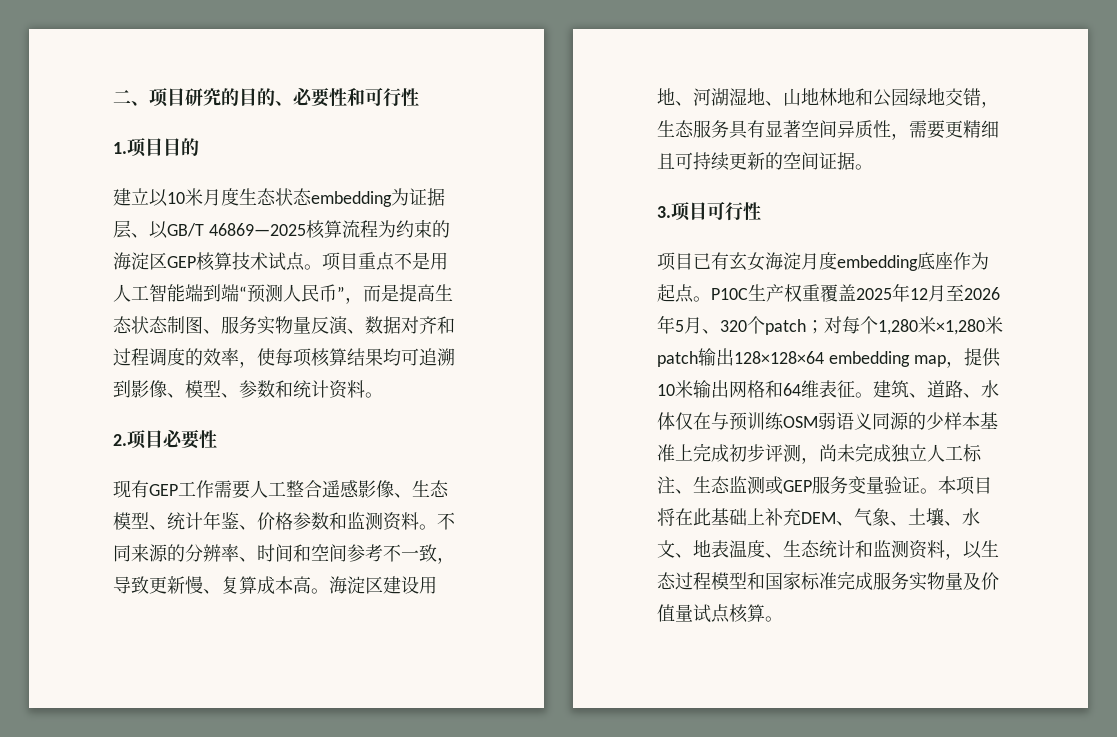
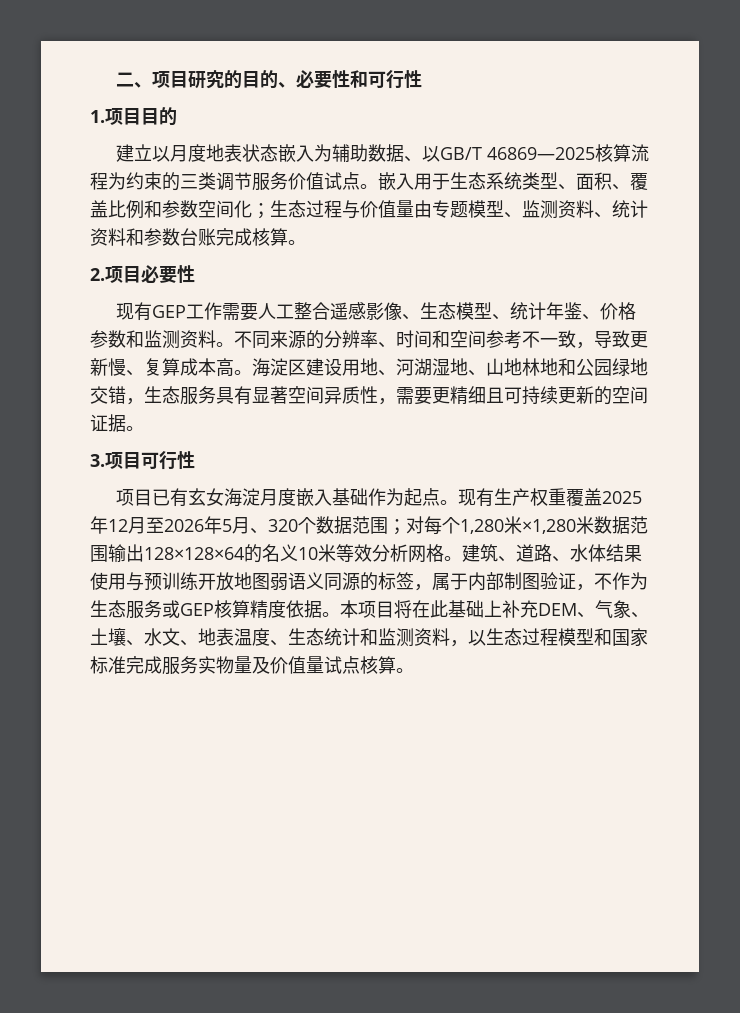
- 建立以10米月度生态状态embedding为证据层、以GB/T 46869—2025核算流程为约束的海淀区GEP核算技术试点。项目重点不是用人工智能端到端“预测人民币”，而是提高生态状态制图、服务实物量反演、数据对齐和过程调度的效率，使每项核算结果均可追溯到影像、模型、参数和统计资料。
+ 建立以月度地表状态嵌入为辅助数据、以GB/T 46869—2025核算流程为约束的三类调节服务价值试点。嵌入用于生态系统类型、面积、覆盖比例和参数空间化；生态过程与价值量由专题模型、监测资料、统计资料和参数台账完成核算。
- 项目已有玄女海淀月度embedding底座作为起点。
+ 项目已有玄女海淀月度嵌入基础作为起点。
- P10C生产权重覆盖2025年12月至2026年5月、320个patch；对每个1,280米×1,280米patch输出128×128×64 embedding map，提供10米输出网格和64维表征。
+ 现有生产权重覆盖2025年12月至2026年5月、320个数据范围；对每个1,280米×1,280米数据范围输出128×128×64的名义10米等效分析网格。
- 建筑、道路、水体仅在与预训练OSM弱语义同源的少样本基准上完成初步评测，尚未完成独立人工标注、生态监测或GEP服务变量验证。
+ 建筑、道路、水体结果使用与预训练开放地图弱语义同源的标签，属于内部制图验证，不作为生态服务或GEP核算精度依据。

